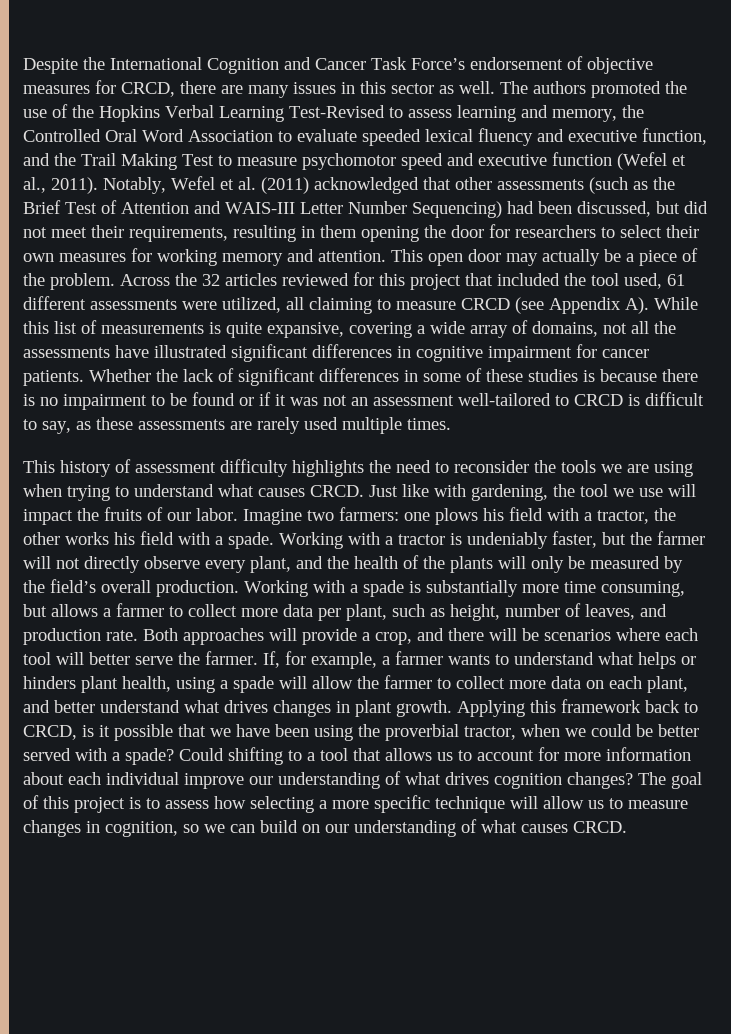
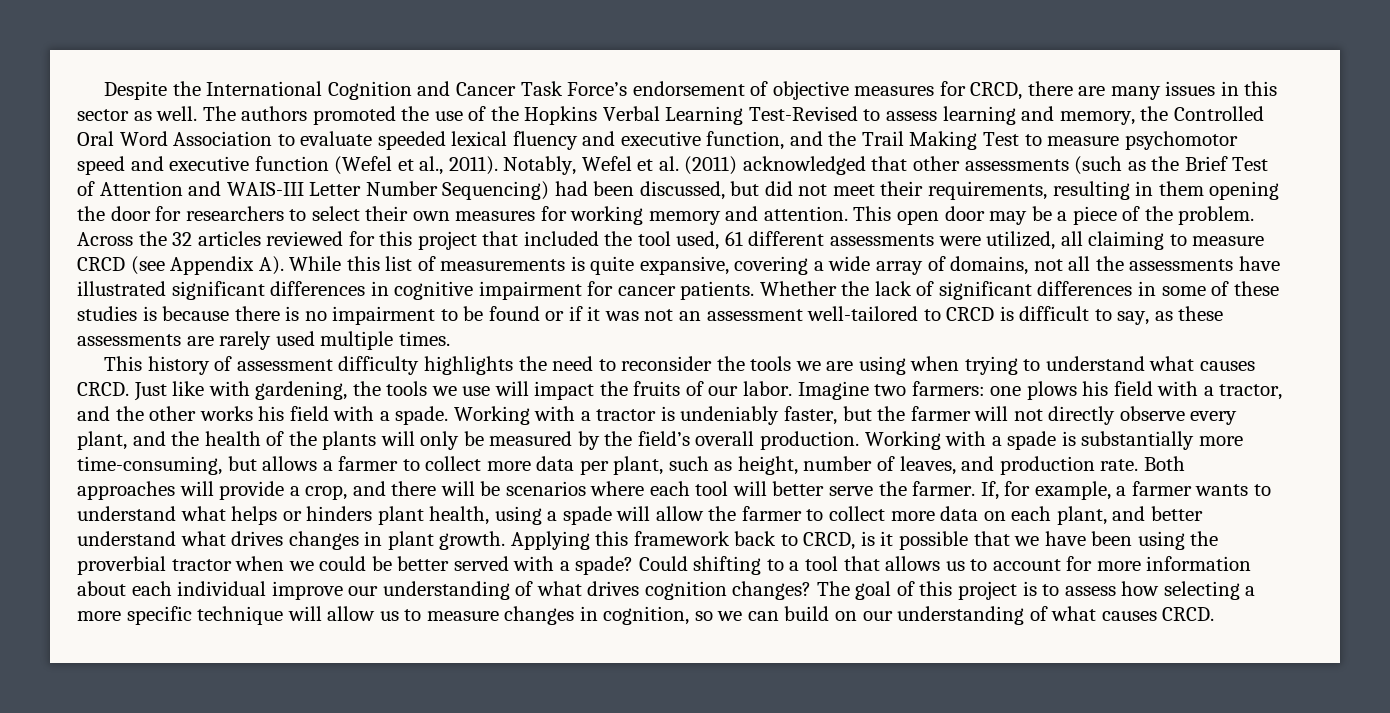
- This open door may actually be a piece of the problem.
+ This open door may be a piece of the problem.
- Just like with gardening, the tool we use will impact the fruits of our labor.
+ Just like with gardening, the tools we use will impact the fruits of our labor.
- Imagine two farmers: one plows his field with a tractor, the other works his field with a spade.
+ Imagine two farmers: one plows his field with a tractor, and the other works his field with a spade.
- Working with a spade is substantially more time consuming, but allows a farmer to collect more data per plant, such as height, number of leaves, and production rate.
+ Working with a spade is substantially more time-consuming, but allows a farmer to collect more data per plant, such as height, number of leaves, and production rate.
- Applying this framework back to CRCD, is it possible that we have been using the proverbial tractor, when we could be better served with a spade?
+ Applying this framework back to CRCD, is it possible that we have been using the proverbial tractor when we could be better served with a spade?

